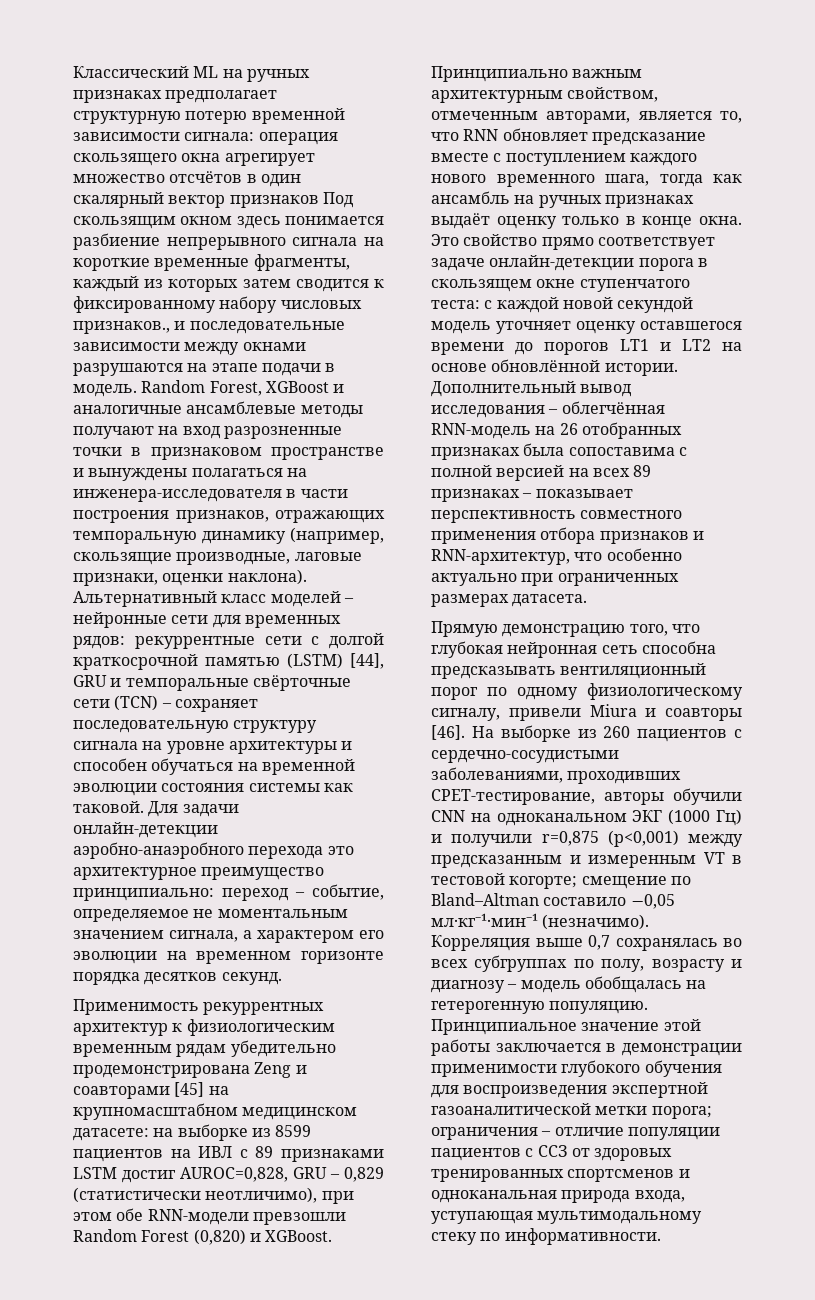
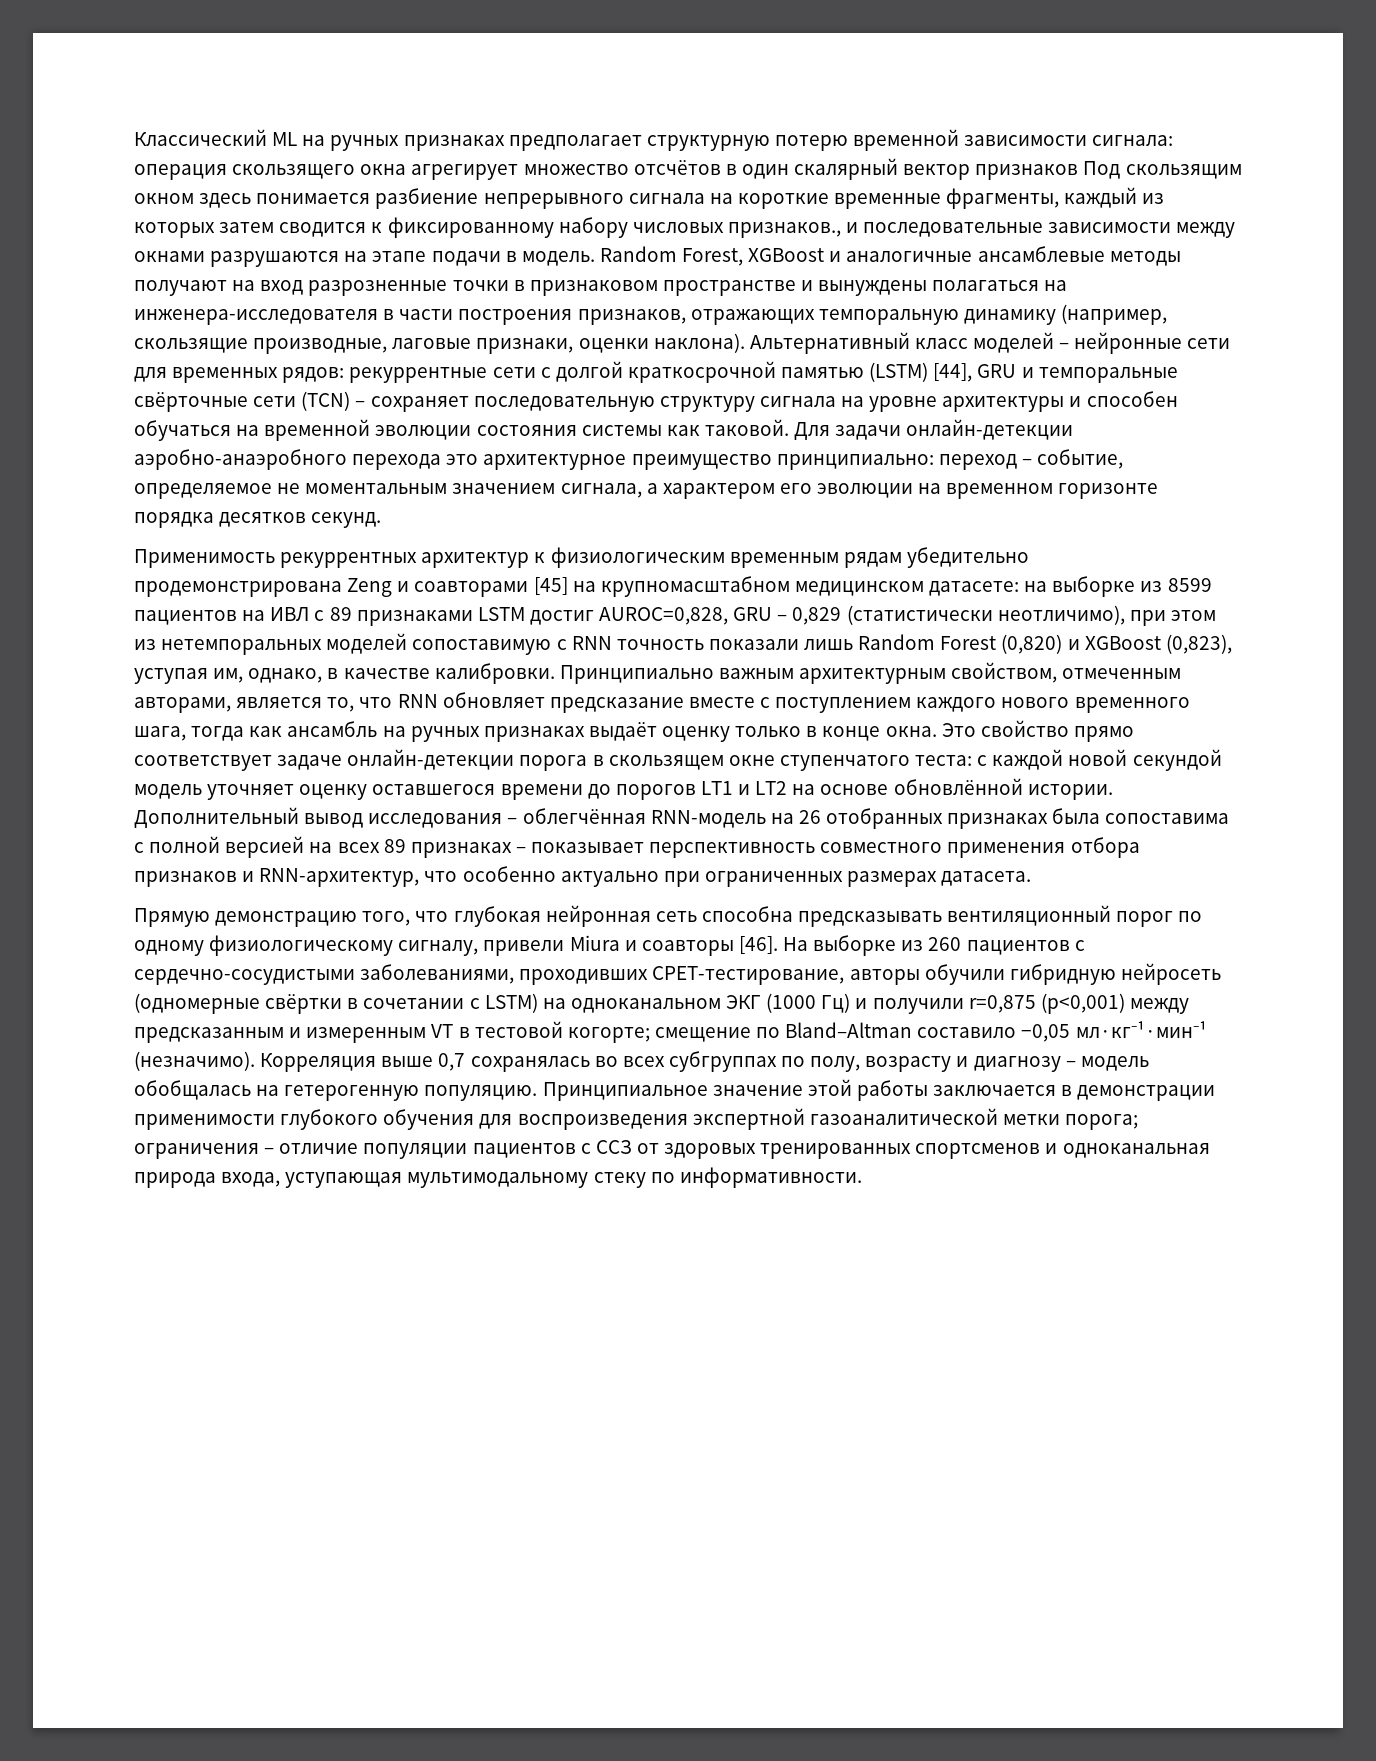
- Применимость рекуррентных архитектур к физиологическим временным рядам убедительно продемонстрирована Zeng и соавторами [45] на крупномасштабном медицинском датасете: на выборке из 8599 пациентов на ИВЛ с 89 признаками LSTM достиг AUROC=0,828, GRU – 0,829 (статистически неотличимо), при этом обе RNN-модели превзошли Random Forest (0,820) и XGBoost.
+ Применимость рекуррентных архитектур к физиологическим временным рядам убедительно продемонстрирована Zeng и соавторами [45] на крупномасштабном медицинском датасете: на выборке из 8599 пациентов на ИВЛ с 89 признаками LSTM достиг AUROC=0,828, GRU – 0,829 (статистически неотличимо), при этом из нетемпоральных моделей сопоставимую с RNN точность показали лишь Random Forest (0,820) и XGBoost (0,823), уступая им, однако, в качестве калибровки.
- На выборке из 260 пациентов с сердечно-сосудистыми заболеваниями, проходивших CPET-тестирование, авторы обучили CNN на одноканальном ЭКГ (1000 Гц) и получили r=0,875 (p<0,001) между предсказанным и измеренным VT в тестовой когорте; смещение по Bland–Altman составило −0,05 мл·кг⁻¹·мин⁻¹ (незначимо).
+ На выборке из 260 пациентов с сердечно-сосудистыми заболеваниями, проходивших CPET-тестирование, авторы обучили гибридную нейросеть (одномерные свёртки в сочетании с LSTM) на одноканальном ЭКГ (1000 Гц) и получили r=0,875 (p<0,001) между предсказанным и измеренным VT в тестовой когорте; смещение по Bland–Altman составило −0,05 мл·кг⁻¹·мин⁻¹ (незначимо).

